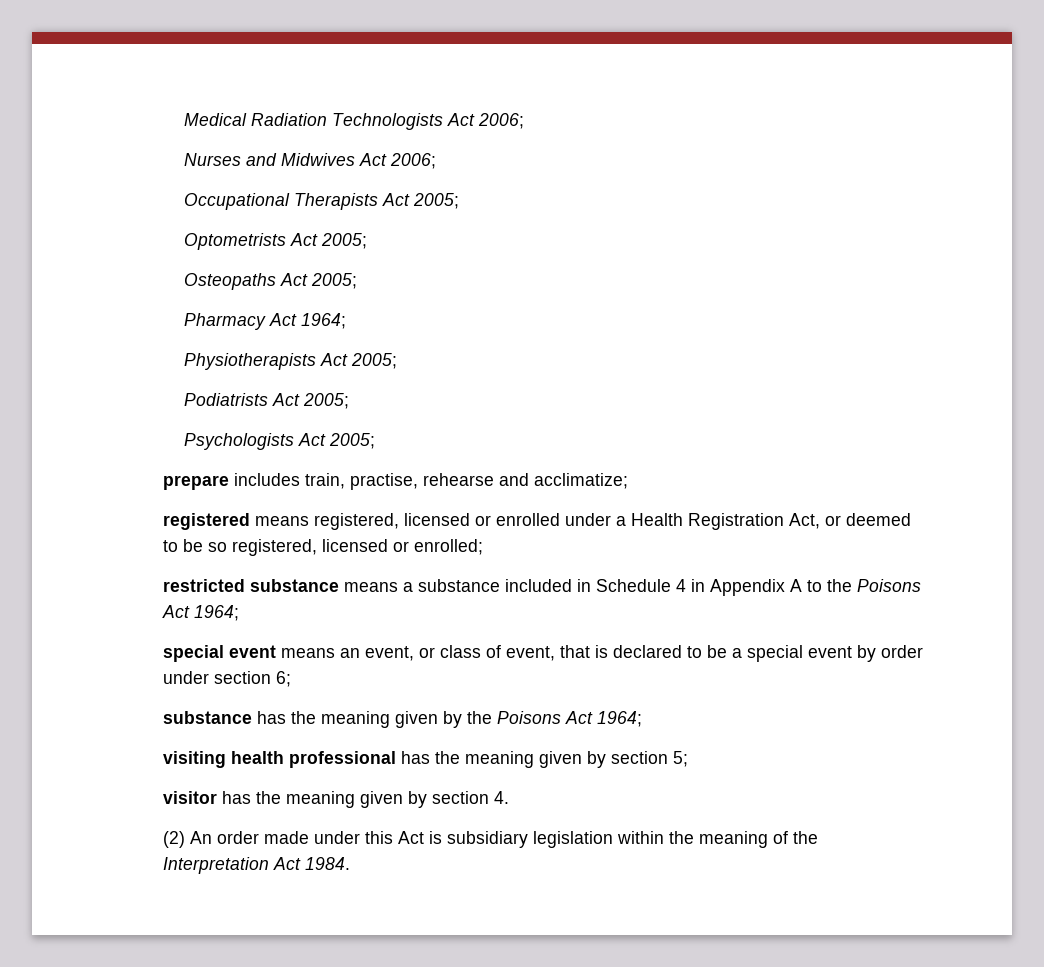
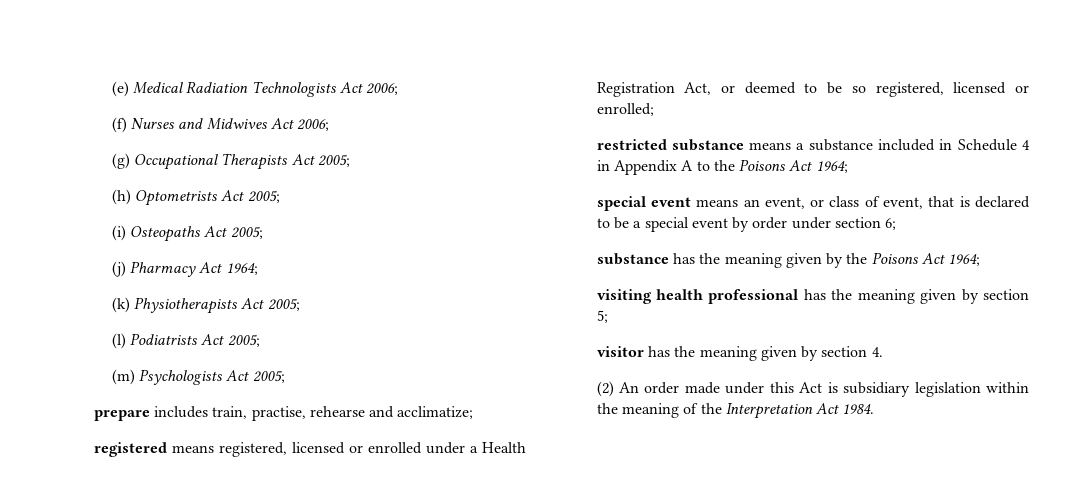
- Medical Radiation Technologists Act 2006;
+ (e) Medical Radiation Technologists Act 2006;
- Nurses and Midwives Act 2006;
+ (f) Nurses and Midwives Act 2006;
- Occupational Therapists Act 2005;
+ (g) Occupational Therapists Act 2005;
- Optometrists Act 2005;
+ (h) Optometrists Act 2005;
- Osteopaths Act 2005;
+ (i) Osteopaths Act 2005;
- Pharmacy Act 1964;
+ (j) Pharmacy Act 1964;
- Physiotherapists Act 2005;
+ (k) Physiotherapists Act 2005;
- Podiatrists Act 2005;
+ (l) Podiatrists Act 2005;
- Psychologists Act 2005;
+ (m) Psychologists Act 2005;

